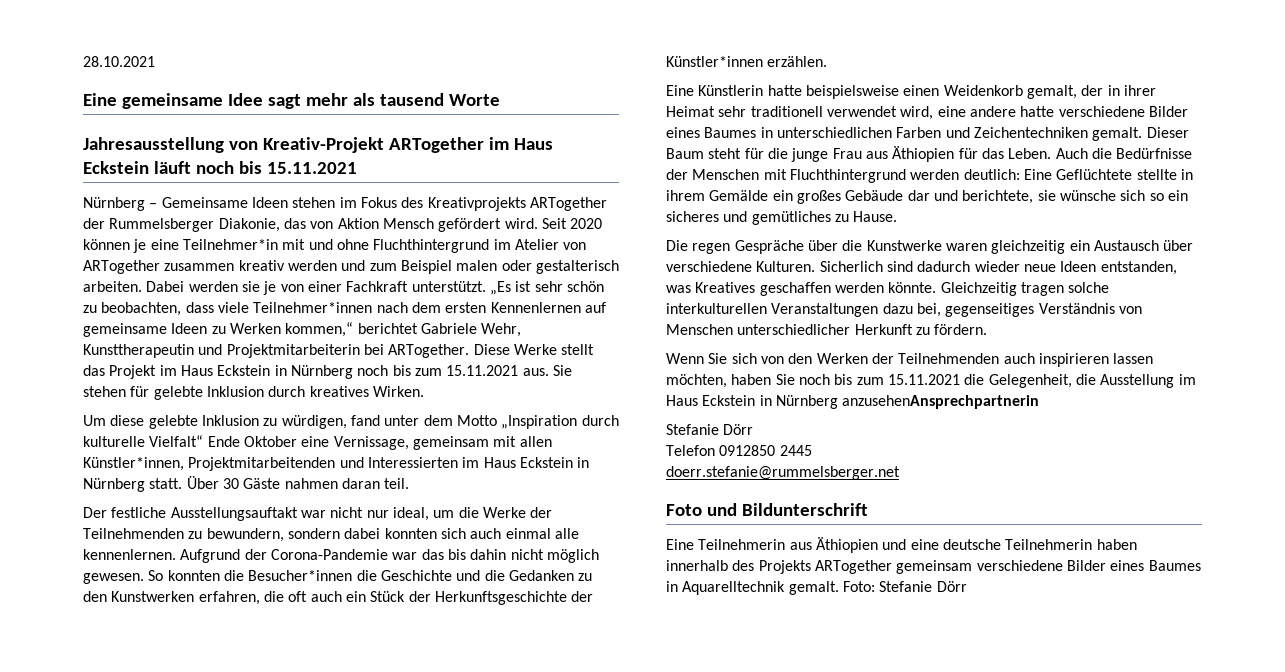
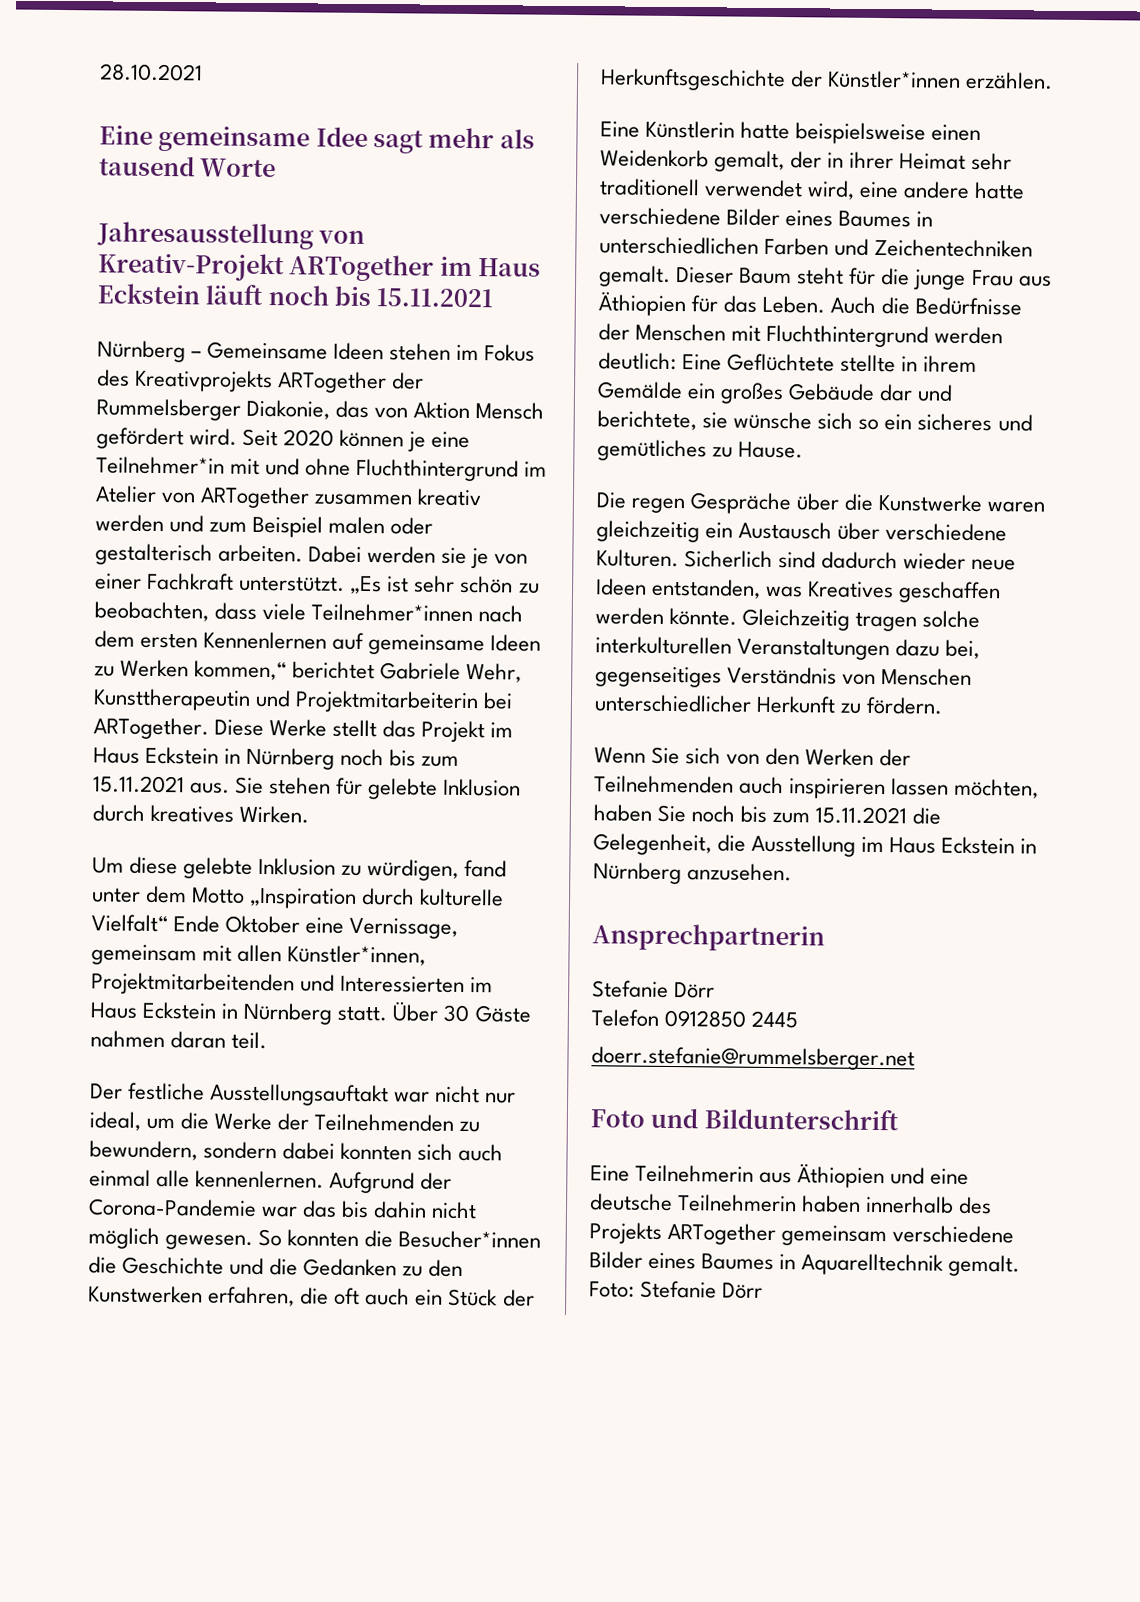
- Wenn Sie sich von den Werken der Teilnehmenden auch inspirieren lassen möchten, haben Sie noch bis zum 15.11.2021 die Gelegenheit, die Ausstellung im Haus Eckstein in Nürnberg anzusehenAnsprechpartnerin
+ Wenn Sie sich von den Werken der Teilnehmenden auch inspirieren lassen möchten, haben Sie noch bis zum 15.11.2021 die Gelegenheit, die Ausstellung im Haus Eckstein in Nürnberg anzusehen.
+ Ansprechpartnerin

